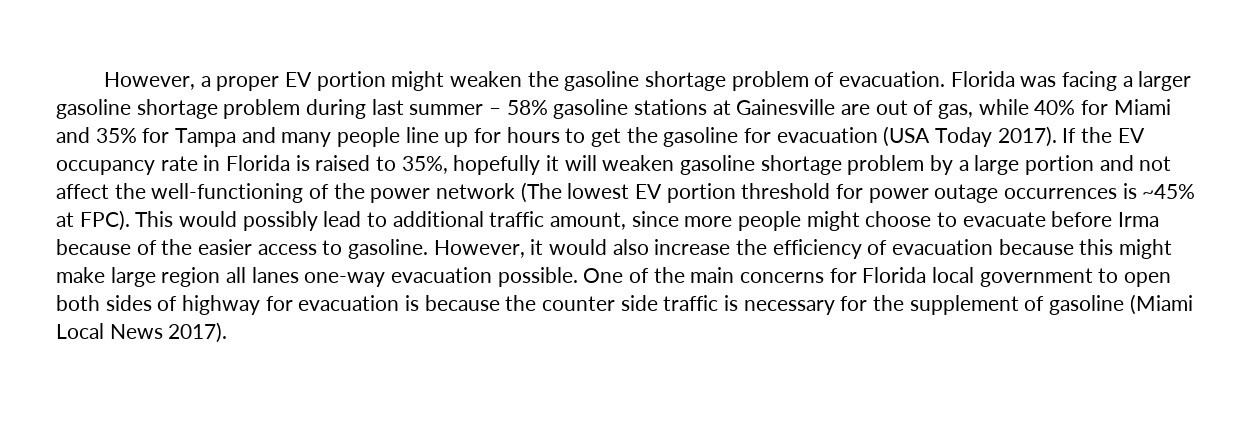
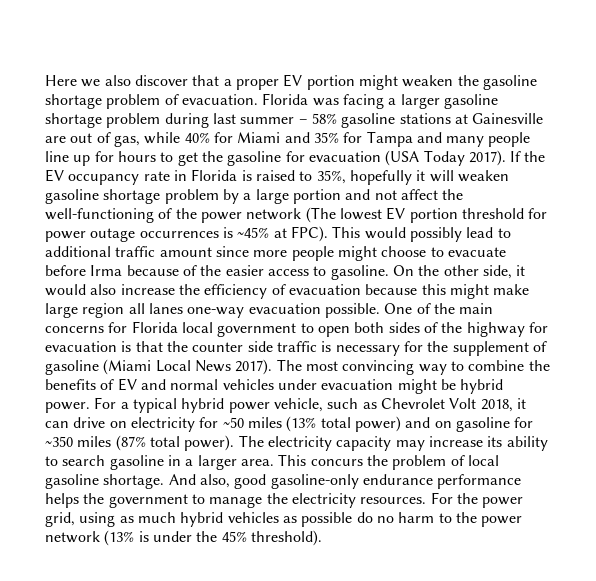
- However, a proper EV portion might weaken the gasoline shortage problem of evacuation.
+ Here we also discover that a proper EV portion might weaken the gasoline shortage problem of evacuation.
- This would possibly lead to additional traffic amount, since more people might choose to evacuate before Irma because of the easier access to gasoline.
+ This would possibly lead to additional traffic amount since more people might choose to evacuate before Irma because of the easier access to gasoline.
- However, it would also increase the efficiency of evacuation because this might make large region all lanes one-way evacuation possible.
+ On the other side, it would also increase the efficiency of evacuation because this might make large region all lanes one-way evacuation possible.
- One of the main concerns for Florida local government to open both sides of highway for evacuation is because the counter side traffic is necessary for the supplement of gasoline (Miami Local News 2017).
+ One of the main concerns for Florida local government to open both sides of the highway for evacuation is that the counter side traffic is necessary for the supplement of gasoline (Miami Local News 2017).
+ The most convincing way to combine the benefits of EV and normal vehicles under evacuation might be hybrid power. For a typical hybrid power vehicle, such as Chevrolet Volt 2018, it can drive on electricity for ~50 miles (13% total power) and on gasoline for ~350 miles (87% total power). The electricity capacity may increase its ability to search gasoline in a larger area. This concurs the problem of local gasoline shortage. And also, good gasoline-only endurance performance helps the government to manage the electricity resources. For the power grid, using as much hybrid vehicles as possible do no harm to the power network (13% is under the 45% threshold).

